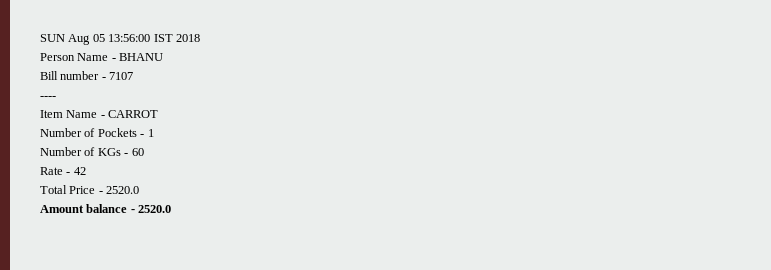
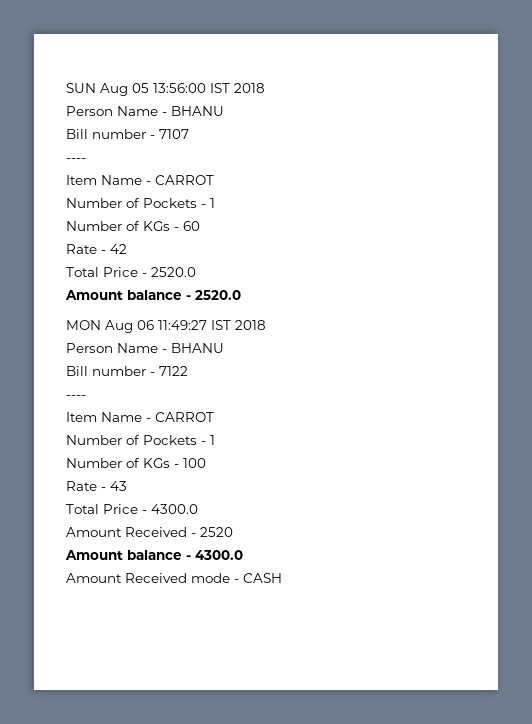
+ MON Aug 06 11:49:27 IST 2018
+ Person Name - BHANU
+ Bill number - 7122
+ ----
+ Item Name - CARROT
+ Number of Pockets - 1
+ Number of KGs - 100
+ Rate - 43
+ Total Price - 4300.0
+ Amount Received - 2520
+ Amount balance - 4300.0
+ Amount Received mode - CASH

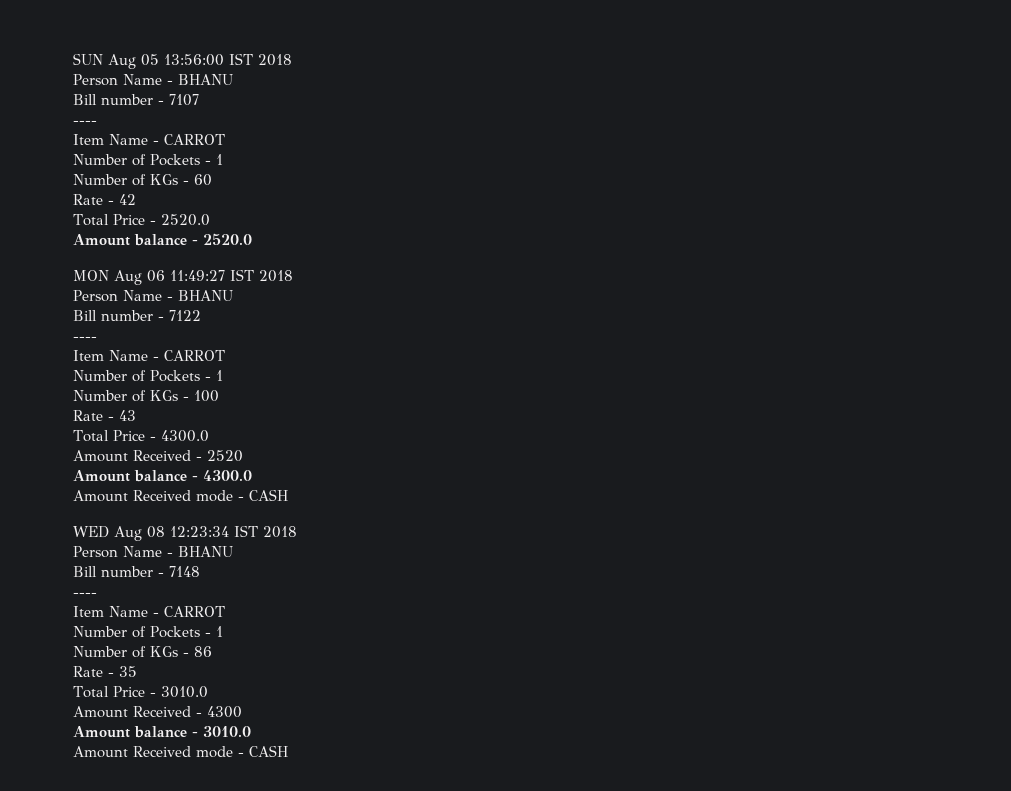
+ WED Aug 08 12:23:34 IST 2018
+ Person Name - BHANU
+ Bill number - 7148
+ ----
+ Item Name - CARROT
+ Number of Pockets - 1
+ Number of KGs - 86
+ Rate - 35
+ Total Price - 3010.0
+ Amount Received - 4300
+ Amount balance - 3010.0
+ Amount Received mode - CASH

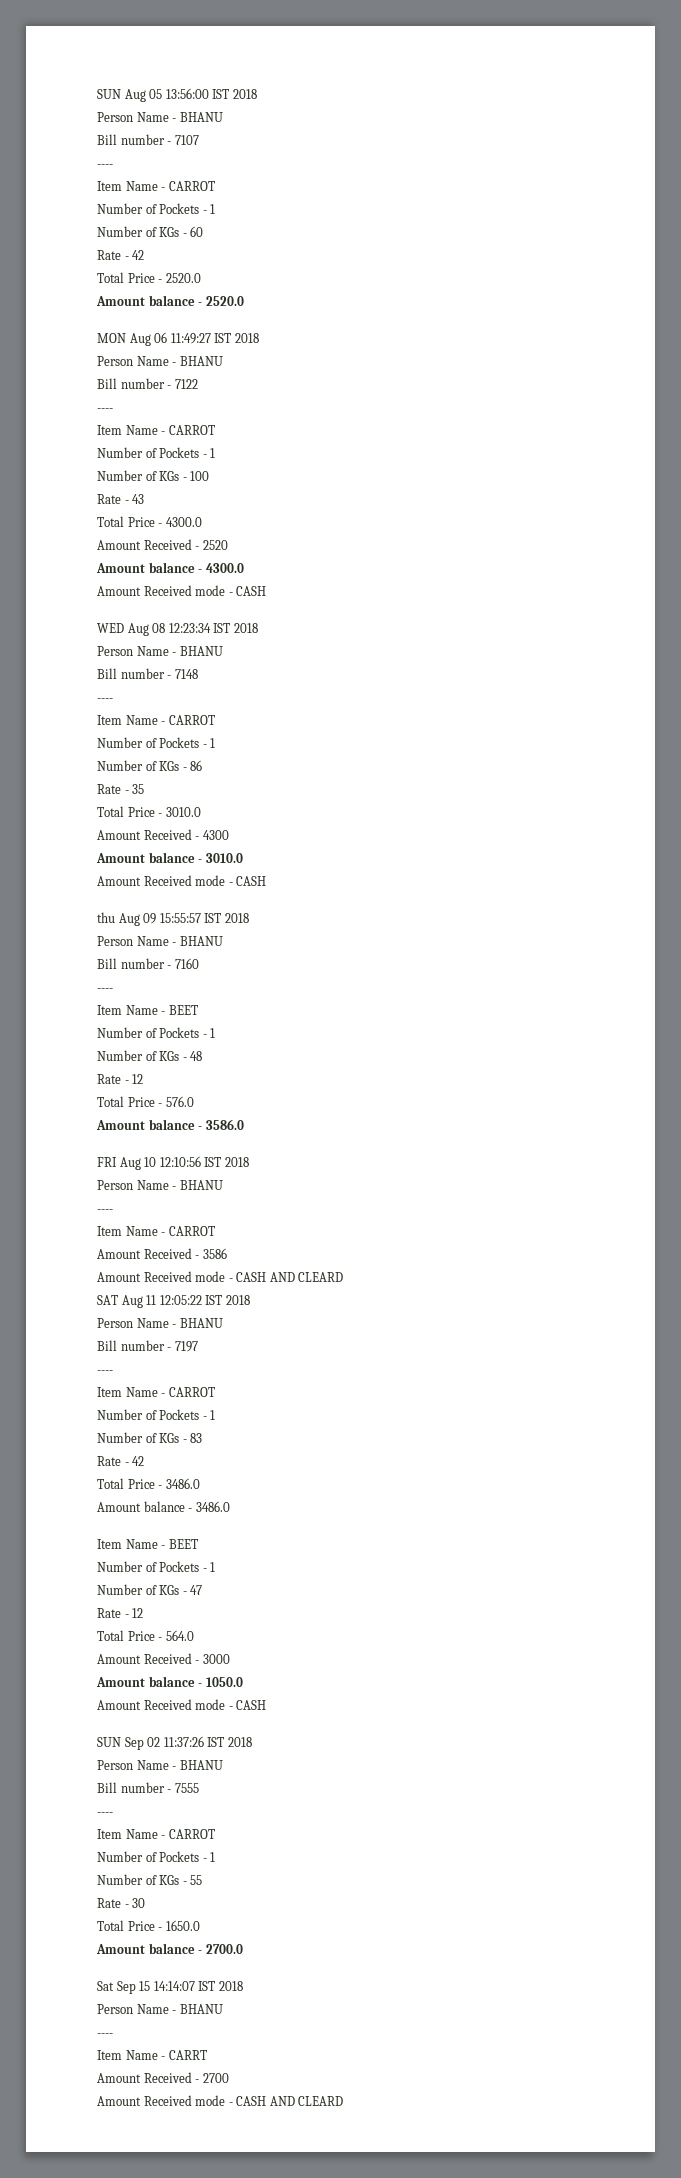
+ thu Aug 09 15:55:57 IST 2018
+ Person Name - BHANU
+ Bill number - 7160
+ ----
+ Item Name - BEET
+ Number of Pockets - 1
+ Number of KGs - 48
+ Rate - 12
+ Total Price - 576.0
+ Amount balance - 3586.0
+ FRI Aug 10 12:10:56 IST 2018
+ Person Name - BHANU
+ ----
+ Item Name - CARROT
+ Amount Received - 3586
+ Amount Received mode - CASH AND CLEARD
+ SAT Aug 11 12:05:22 IST 2018
+ Person Name - BHANU
+ Bill number - 7197
+ ----
+ Item Name - CARROT
+ Number of Pockets - 1
+ Number of KGs - 83
+ Rate - 42
+ Total Price - 3486.0
+ Amount balance - 3486.0
+ Item Name - BEET
+ Number of Pockets - 1
+ Number of KGs - 47
+ Rate - 12
+ Total Price - 564.0
+ Amount Received - 3000
+ Amount balance - 1050.0
+ Amount Received mode - CASH
+ SUN Sep 02 11:37:26 IST 2018
+ Person Name - BHANU
+ Bill number - 7555
+ ----
+ Item Name - CARROT
+ Number of Pockets - 1
+ Number of KGs - 55
+ Rate - 30
+ Total Price - 1650.0
+ Amount balance - 2700.0
+ Sat Sep 15 14:14:07 IST 2018
+ Person Name - BHANU
+ ----
+ Item Name - CARRT
+ Amount Received - 2700
+ Amount Received mode - CASH AND CLEARD

